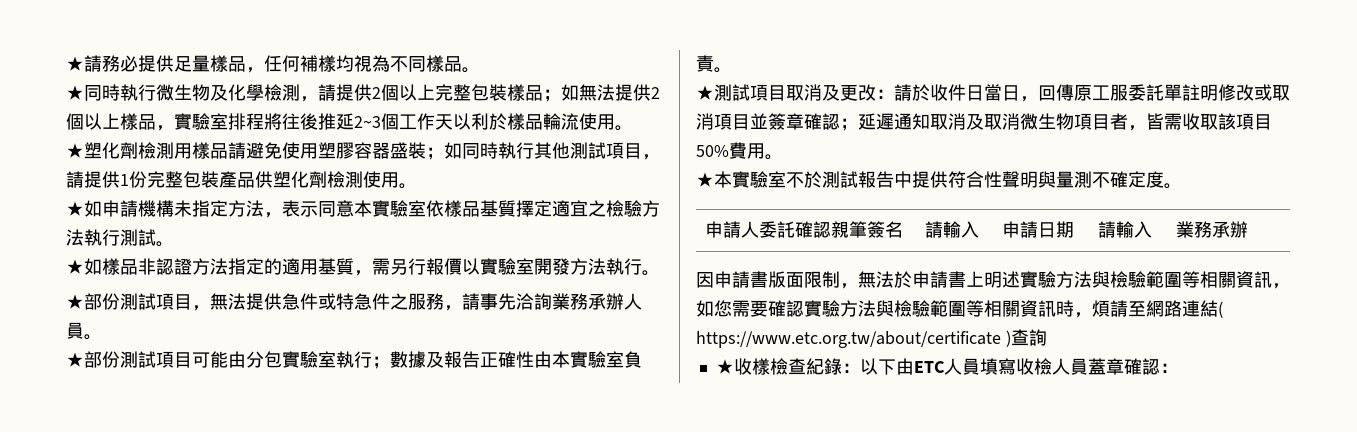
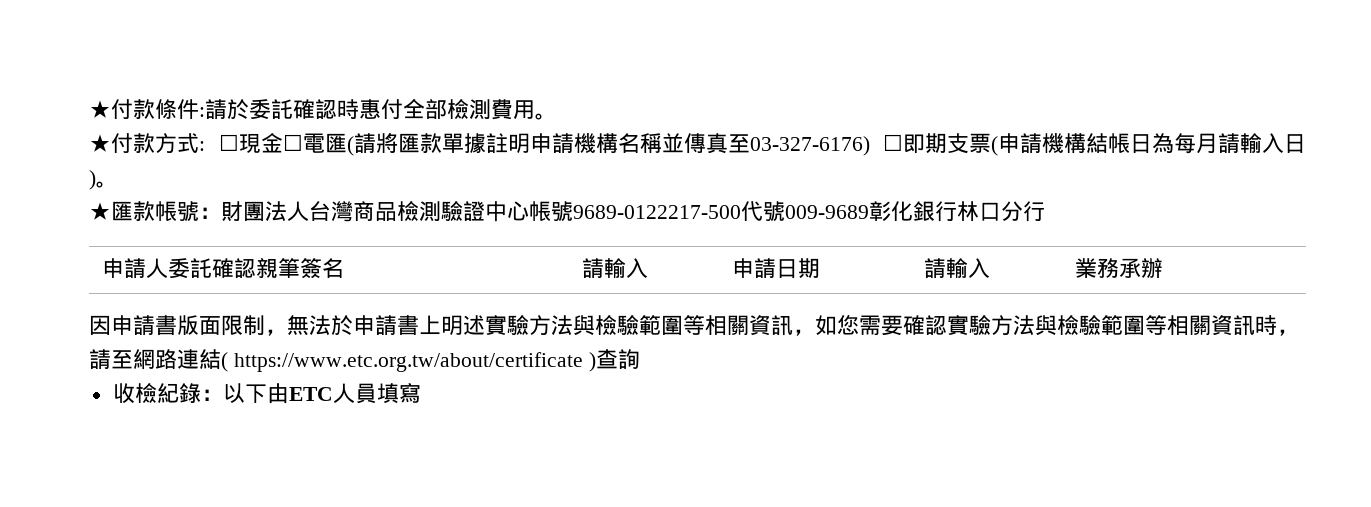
- ★請務必提供足量樣品，任何補樣均視為不同樣品。
- ★同時執行微生物及化學檢測，請提供2個以上完整包裝樣品；如無法提供2個以上樣品，實驗室排程將往後推延2~3個工作天以利於樣品輪流使用。
- ★塑化劑檢測用樣品請避免使用塑膠容器盛裝；如同時執行其他測試項目，請提供1份完整包裝產品供塑化劑檢測使用。
- ★如申請機構未指定方法，表示同意本實驗室依樣品基質擇定適宜之檢驗方法執行測試。
- ★如樣品非認證方法指定的適用基質，需另行報價以實驗室開發方法執行。
- ★部份測試項目，無法提供急件或特急件之服務，請事先洽詢業務承辦人員。
- ★部份測試項目可能由分包實驗室執行；數據及報告正確性由本實驗室負責。
- ★測試項目取消及更改：請於收件日當日，回傳原工服委託單註明修改或取消項目並簽章確認；延遲通知取消及取消微生物項目者，皆需收取該項目50%費用。
- ★本實驗室不於測試報告中提供符合性聲明與量測不確定度。
+ ★付款條件:請於委託確認時惠付全部檢測費用。
+ ★付款方式: ☐現金☐電匯(請將匯款單據註明申請機構名稱並傳真至03-327-6176) ☐即期支票(申請機構結帳日為每月請輸入日)。
+ ★匯款帳號：財團法人台灣商品檢測驗證中心帳號9689-0122217-500代號009-9689彰化銀行林口分行
- 因申請書版面限制，無法於申請書上明述實驗方法與檢驗範圍等相關資訊，如您需要確認實驗方法與檢驗範圍等相關資訊時，煩請至網路連結( https://www.etc.org.tw/about/certificate )查詢
+ 因申請書版面限制，無法於申請書上明述實驗方法與檢驗範圍等相關資訊，如您需要確認實驗方法與檢驗範圍等相關資訊時，請至網路連結( https://www.etc.org.tw/about/certificate )查詢
- ★收樣檢查紀錄：以下由ETC人員填寫收檢人員蓋章確認：
+ 收檢紀錄：以下由ETC人員填寫

